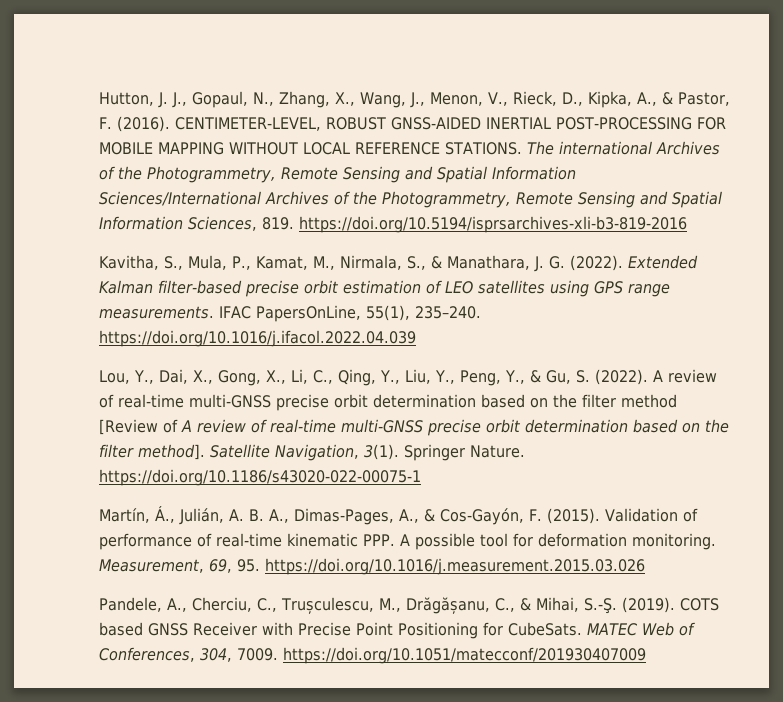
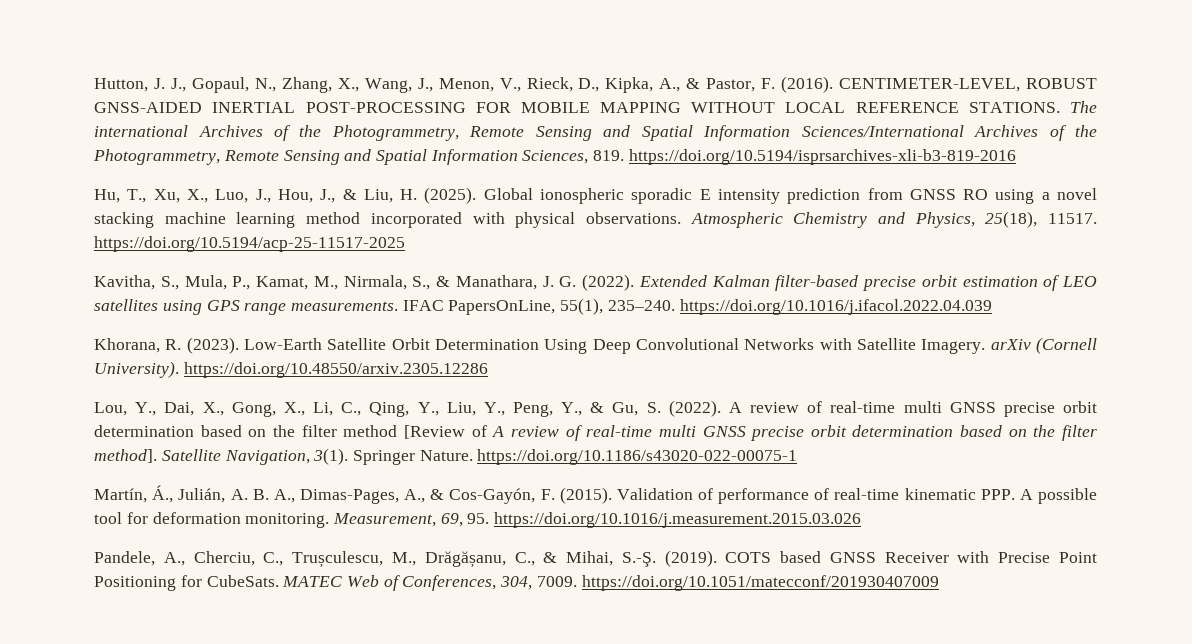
+ Hu, T., Xu, X., Luo, J., Hou, J., & Liu, H. (2025). Global ionospheric sporadic E intensity prediction from GNSS RO using a novel stacking machine learning method incorporated with physical observations. Atmospheric Chemistry and Physics, 25(18), 11517. https://doi.org/10.5194/acp-25-11517-2025
+ Khorana, R. (2023). Low-Earth Satellite Orbit Determination Using Deep Convolutional Networks with Satellite Imagery. arXiv (Cornell University). https://doi.org/10.48550/arxiv.2305.12286
- A review of real-time multi-GNSS precise orbit determination based on the filter method [Review of A review of real-time multi-GNSS precise orbit determination based on the filter method].
+ A review of real-time multi GNSS precise orbit determination based on the filter method [Review of A review of real-time multi GNSS precise orbit determination based on the filter method].

